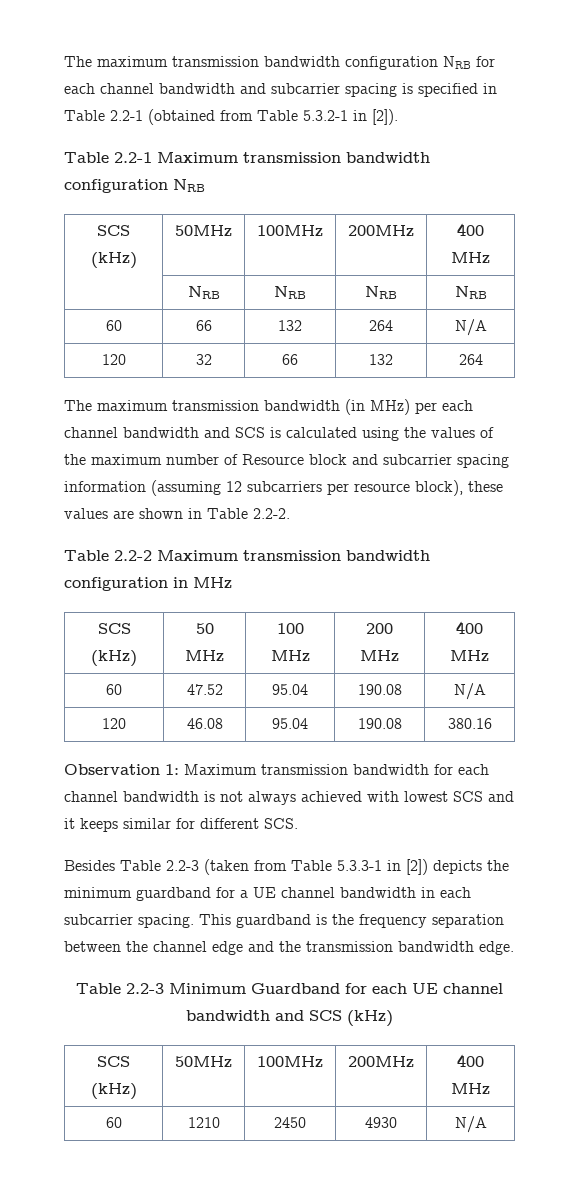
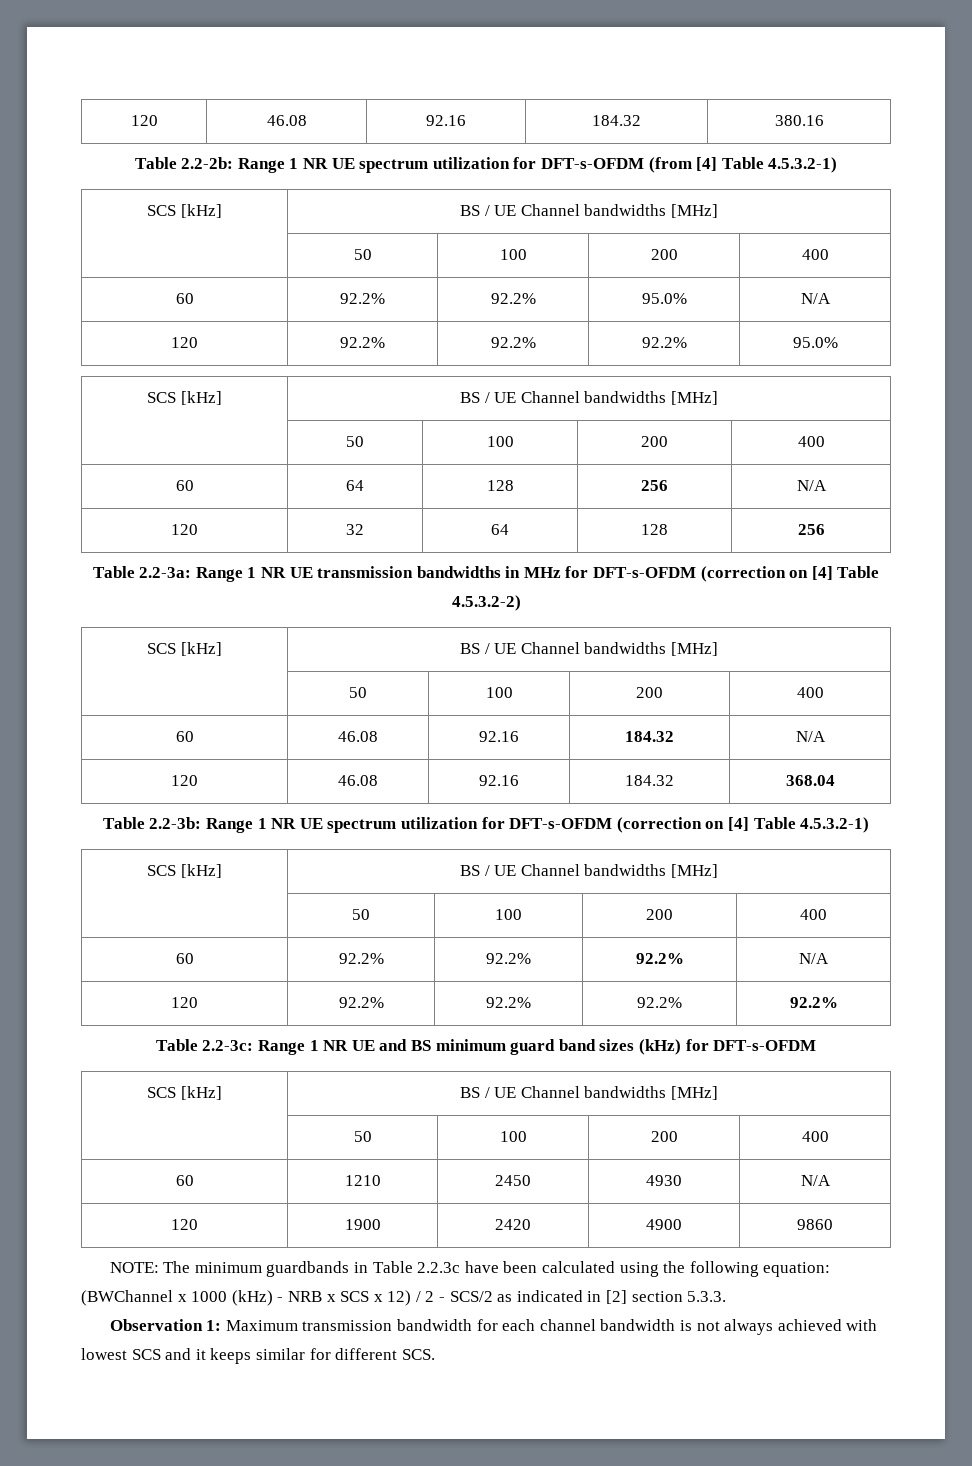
- The maximum transmission bandwidth configuration NRB for each channel bandwidth and subcarrier spacing is specified in Table 2.2-1 (obtained from Table 5.3.2-1 in [2]).
- Table 2.2-1 Maximum transmission bandwidth configuration NRB
- SCS (kHz) | 50MHz | 100MHz | 200MHz | 400 MHz
- | NRB | NRB | NRB | NRB
- 60 | 66 | 132 | 264 | N/A
- 120 | 32 | 66 | 132 | 264
- The maximum transmission bandwidth (in MHz) per each channel bandwidth and SCS is calculated using the values of the maximum number of Resource block and subcarrier spacing information (assuming 12 subcarriers per resource block), these values are shown in Table 2.2-2.
- Table 2.2-2 Maximum transmission bandwidth configuration in MHz
- SCS (kHz) | 50 MHz | 100 MHz | 200 MHz | 400 MHz
- 60 | 47.52 | 95.04 | 190.08 | N/A
+ 120 | 46.08 | 92.16 | 184.32 | 380.16
+ Table 2.2-2b: Range 1 NR UE spectrum utilization for DFT-s-OFDM (from [4] Table 4.5.3.2-1)
+ SCS [kHz] | BS / UE Channel bandwidths [MHz]
+ | 50 | 100 | 200 | 400
+ 60 | 92.2% | 92.2% | 95.0% | N/A
+ 120 | 92.2% | 92.2% | 92.2% | 95.0%
+ SCS [kHz] | BS / UE Channel bandwidths [MHz]
+ | 50 | 100 | 200 | 400
+ 60 | 64 | 128 | 256 | N/A
+ 120 | 32 | 64 | 128 | 256
+ Table 2.2-3a: Range 1 NR UE transmission bandwidths in MHz for DFT-s-OFDM (correction on [4] Table 4.5.3.2-2)
+ SCS [kHz] | BS / UE Channel bandwidths [MHz]
+ | 50 | 100 | 200 | 400
+ 60 | 46.08 | 92.16 | 184.32 | N/A
- 120 | 46.08 | 95.04 | 190.08 | 380.16
+ 120 | 46.08 | 92.16 | 184.32 | 368.04
+ Table 2.2-3b: Range 1 NR UE spectrum utilization for DFT-s-OFDM (correction on [4] Table 4.5.3.2-1)
+ SCS [kHz] | BS / UE Channel bandwidths [MHz]
+ | 50 | 100 | 200 | 400
+ 60 | 92.2% | 92.2% | 92.2% | N/A
+ 120 | 92.2% | 92.2% | 92.2% | 92.2%
+ Table 2.2-3c: Range 1 NR UE and BS minimum guard band sizes (kHz) for DFT-s-OFDM
+ SCS [kHz] | BS / UE Channel bandwidths [MHz]
+ | 50 | 100 | 200 | 400
+ 60 | 1210 | 2450 | 4930 | N/A
+ 120 | 1900 | 2420 | 4900 | 9860
+ NOTE: The minimum guardbands in Table 2.2.3c have been calculated using the following equation: (BWChannel x 1000 (kHz) - NRB x SCS x 12) / 2 - SCS/2 as indicated in [2] section 5.3.3.
- Besides Table 2.2-3 (taken from Table 5.3.3-1 in [2]) depicts the minimum guardband for a UE channel bandwidth in each subcarrier spacing. This guardband is the frequency separation between the channel edge and the transmission bandwidth edge.
- Table 2.2-3 Minimum Guardband for each UE channel bandwidth and SCS (kHz)
- SCS (kHz) | 50MHz | 100MHz | 200MHz | 400 MHz
- 60 | 1210 | 2450 | 4930 | N/A

